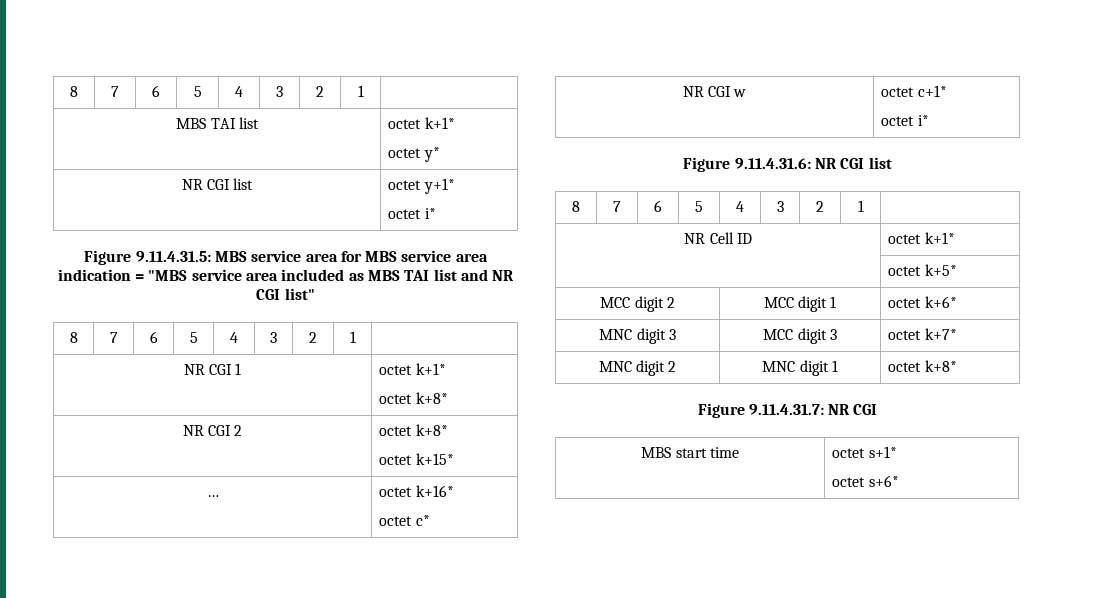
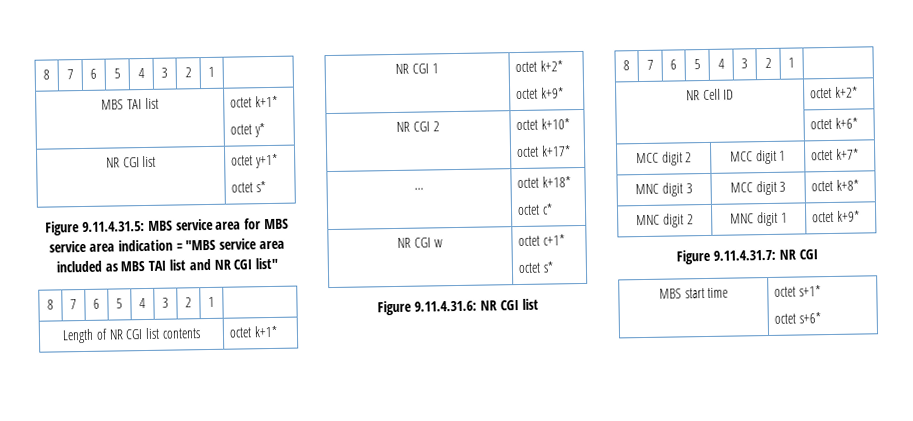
  NR CGI list | octet y+1*
- octet i*
+ octet s*
+ Length of NR CGI list contents | octet k+1*
- NR CGI 1 | octet k+1*
- octet k+8*
+ NR CGI 1 | octet k+2*
+ octet k+9*
- NR CGI 2 | octet k+8*
- octet k+15*
+ NR CGI 2 | octet k+10*
+ octet k+17*
- … | octet k+16*
+ … | octet k+18*
  NR CGI w | octet c+1*
- octet i*
+ octet s*
- NR Cell ID | octet k+1*
- | octet k+5*
+ NR Cell ID | octet k+2*
+ | octet k+6*
- MCC digit 2 | MCC digit 1 | octet k+6*
+ MCC digit 2 | MCC digit 1 | octet k+7*
- MNC digit 3 | MCC digit 3 | octet k+7*
+ MNC digit 3 | MCC digit 3 | octet k+8*
- MNC digit 2 | MNC digit 1 | octet k+8*
+ MNC digit 2 | MNC digit 1 | octet k+9*

